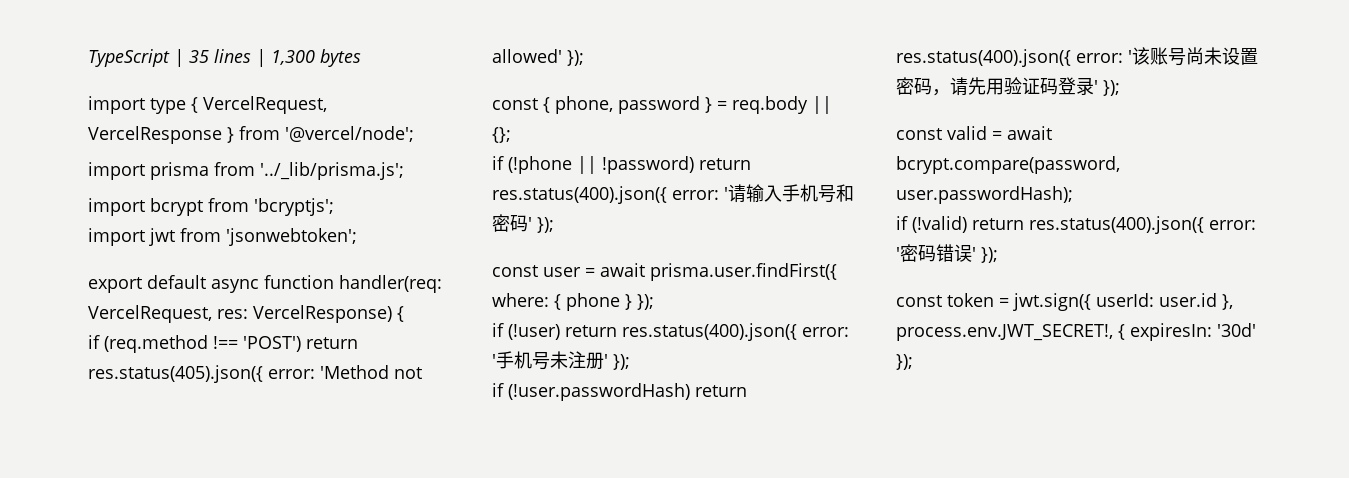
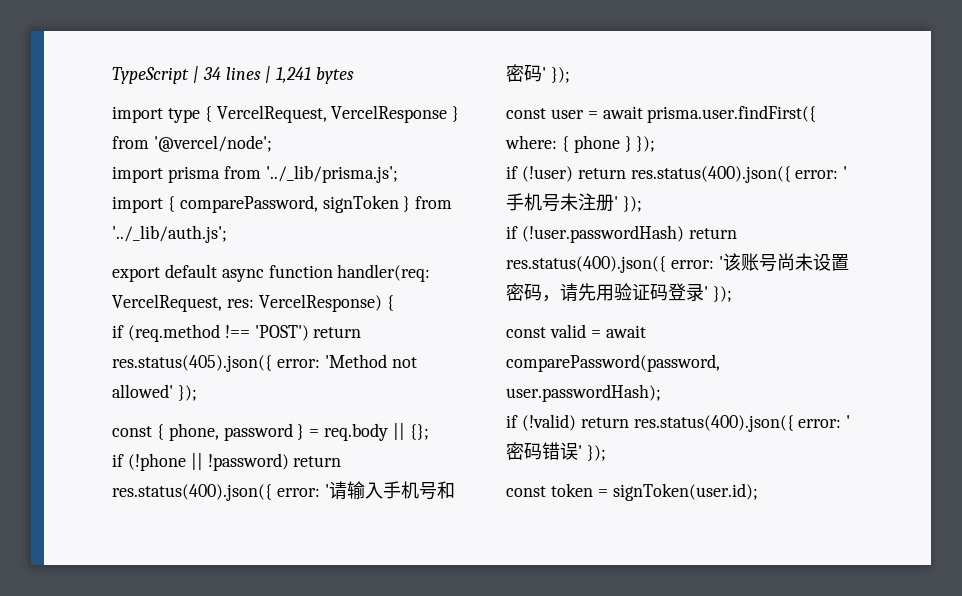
- TypeScript | 35 lines | 1,300 bytes
+ TypeScript | 34 lines | 1,241 bytes
- import bcrypt from 'bcryptjs';
- import jwt from 'jsonwebtoken';
+ import { comparePassword, signToken } from '../_lib/auth.js';
- const valid = await bcrypt.compare(password, user.passwordHash);
+ const valid = await comparePassword(password, user.passwordHash);
- const token = jwt.sign({ userId: user.id }, process.env.JWT_SECRET!, { expiresIn: '30d' });
+ const token = signToken(user.id);

